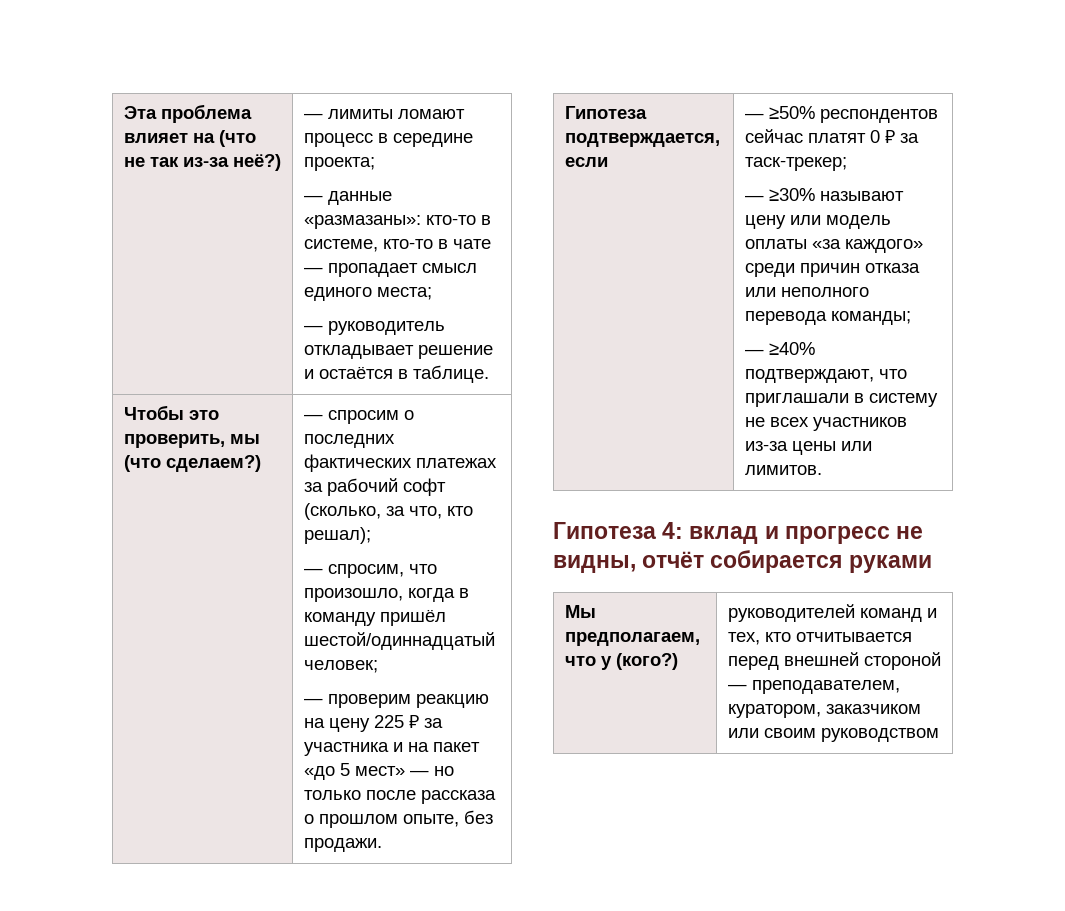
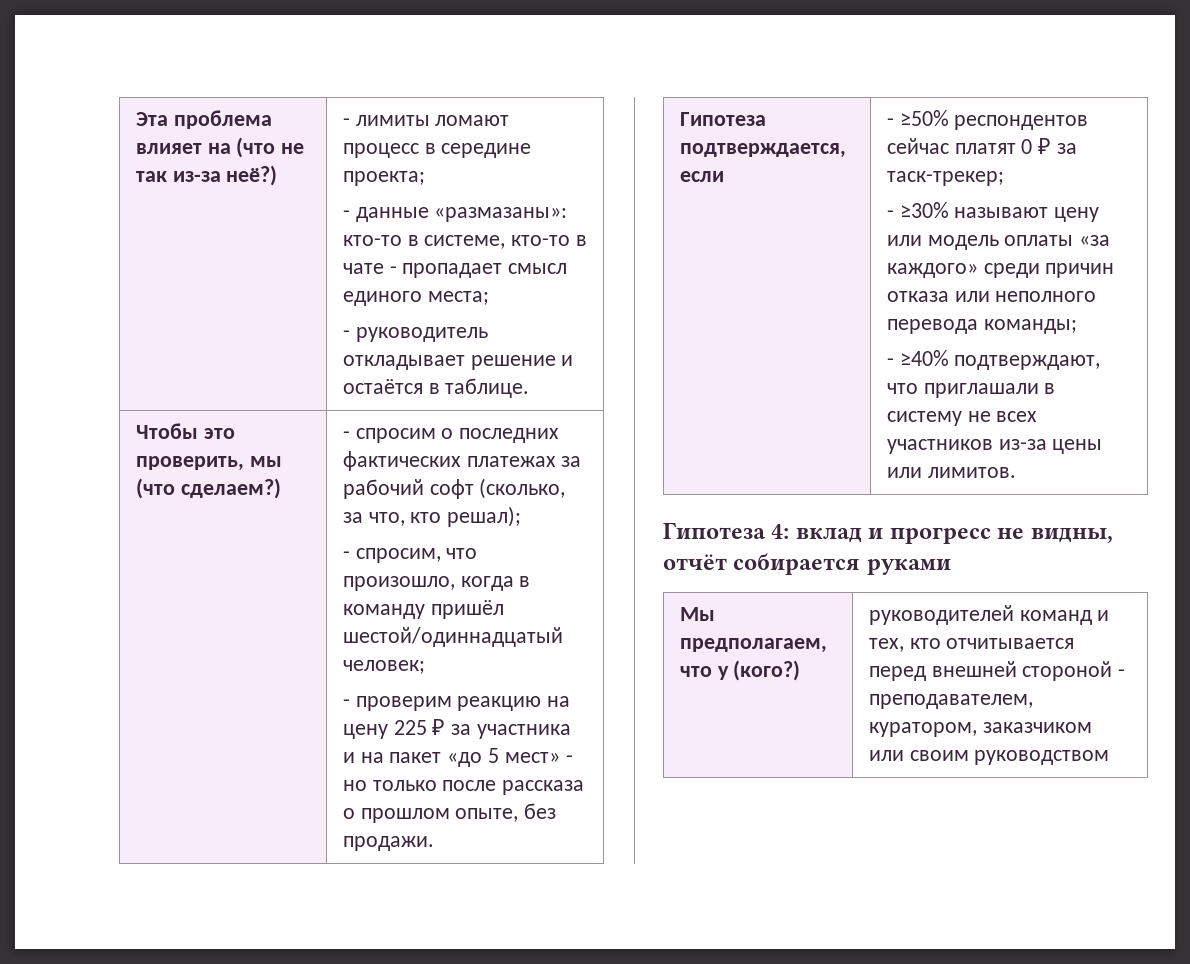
- Эта проблема влияет на (что не так из-за неё?) | — лимиты ломают процесс в середине проекта;
- — данные «размазаны»: кто-то в системе, кто-то в чате — пропадает смысл единого места;
- — руководитель откладывает решение и остаётся в таблице.
+ Эта проблема влияет на (что не так из-за неё?) | - лимиты ломают процесс в середине проекта;
+ - данные «размазаны»: кто-то в системе, кто-то в чате - пропадает смысл единого места;
+ - руководитель откладывает решение и остаётся в таблице.
- — спросим о последних фактических платежах за рабочий софт (сколько, за что, кто решал);
+ - спросим о последних фактических платежах за рабочий софт (сколько, за что, кто решал);
- — спросим, что произошло, когда в команду пришёл шестой/одиннадцатый человек;
+ - спросим, что произошло, когда в команду пришёл шестой/одиннадцатый человек;
- — проверим реакцию на цену 225 ₽ за участника и на пакет «до 5 мест» — но только после рассказа о прошлом опыте, без продажи.
+ - проверим реакцию на цену 225 ₽ за участника и на пакет «до 5 мест» - но только после рассказа о прошлом опыте, без продажи.
- — ≥50% респондентов сейчас платят 0 ₽ за таск-трекер;
+ - ≥50% респондентов сейчас платят 0 ₽ за таск-трекер;
- — ≥30% называют цену или модель оплаты «за каждого» среди причин отказа или неполного перевода команды;
+ - ≥30% называют цену или модель оплаты «за каждого» среди причин отказа или неполного перевода команды;
- — ≥40% подтверждают, что приглашали в систему не всех участников из-за цены или лимитов.
+ - ≥40% подтверждают, что приглашали в систему не всех участников из-за цены или лимитов.
- Мы предполагаем, что у (кого?) | руководителей команд и тех, кто отчитывается перед внешней стороной — преподавателем, куратором, заказчиком или своим руководством
+ Мы предполагаем, что у (кого?) | руководителей команд и тех, кто отчитывается перед внешней стороной - преподавателем, куратором, заказчиком или своим руководством

